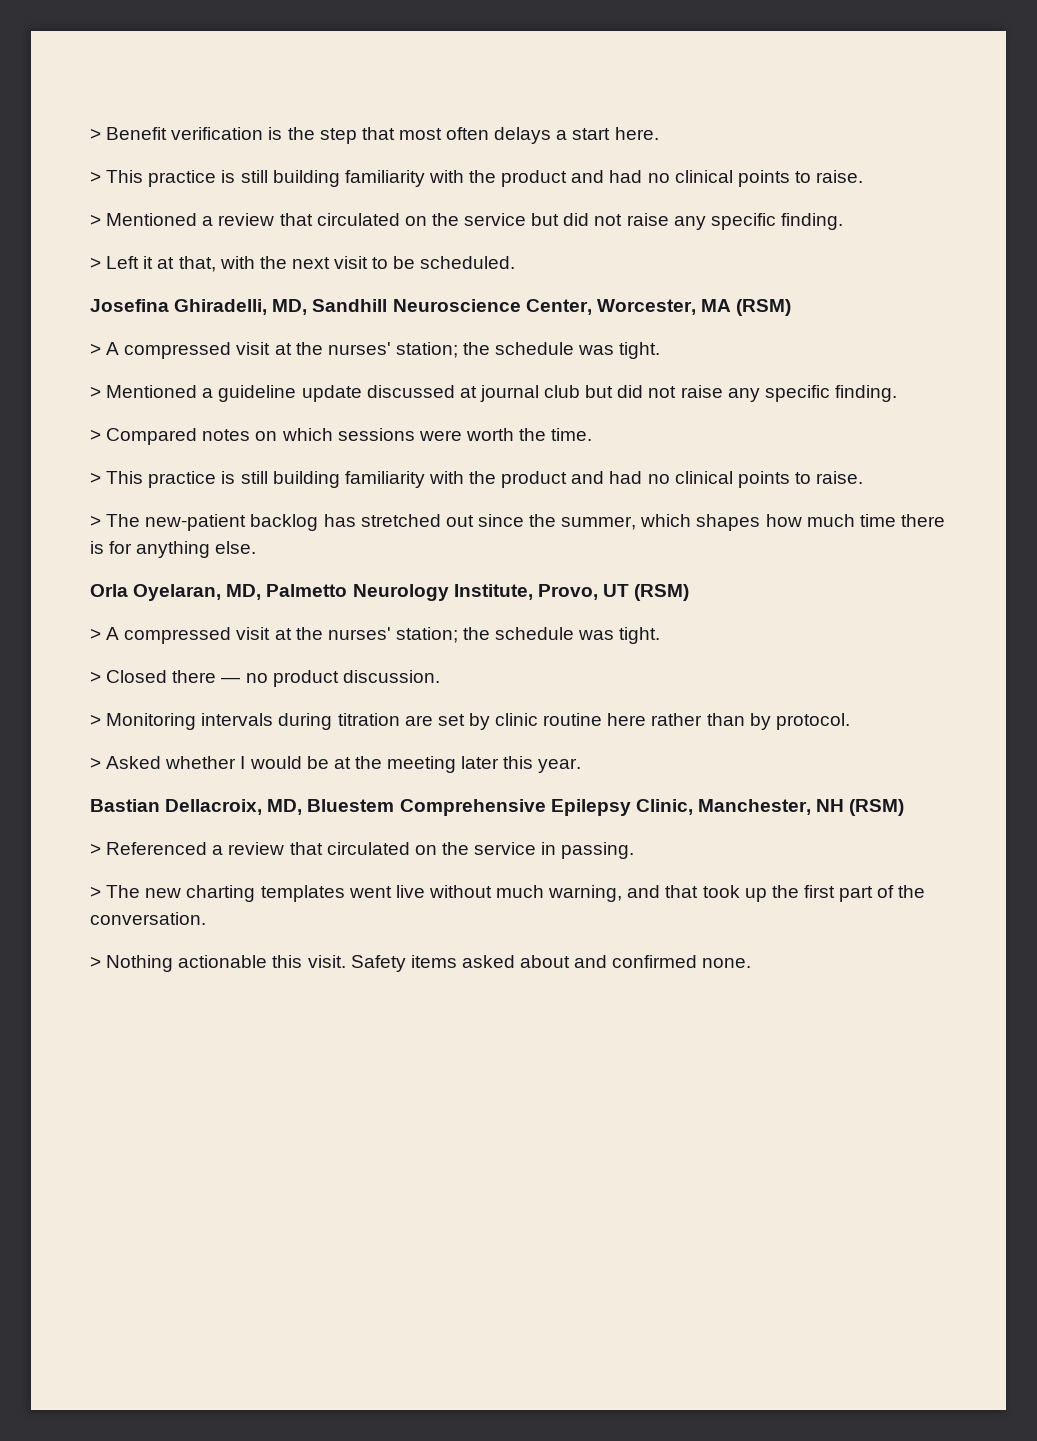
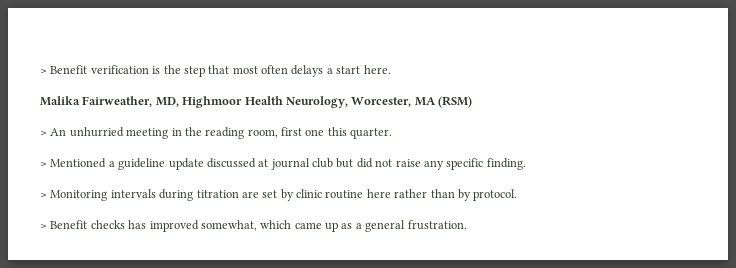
  > Benefit verification is the step that most often delays a start here.
- > This practice is still building familiarity with the product and had no clinical points to raise.
- > Mentioned a review that circulated on the service but did not raise any specific finding.
- > Left it at that, with the next visit to be scheduled.
- Josefina Ghiradelli, MD, Sandhill Neuroscience Center, Worcester, MA (RSM)
- > A compressed visit at the nurses' station; the schedule was tight.
+ Malika Fairweather, MD, Highmoor Health Neurology, Worcester, MA (RSM)
+ > An unhurried meeting in the reading room, first one this quarter.
- > Compared notes on which sessions were worth the time.
- > This practice is still building familiarity with the product and had no clinical points to raise.
- > The new-patient backlog has stretched out since the summer, which shapes how much time there is for anything else.
- Orla Oyelaran, MD, Palmetto Neurology Institute, Provo, UT (RSM)
- > A compressed visit at the nurses' station; the schedule was tight.
- > Closed there — no product discussion.
- > Asked whether I would be at the meeting later this year.
- Bastian Dellacroix, MD, Bluestem Comprehensive Epilepsy Clinic, Manchester, NH (RSM)
- > Referenced a review that circulated on the service in passing.
- > The new charting templates went live without much warning, and that took up the first part of the conversation.
- > Nothing actionable this visit. Safety items asked about and confirmed none.
+ > Benefit checks has improved somewhat, which came up as a general frustration.

